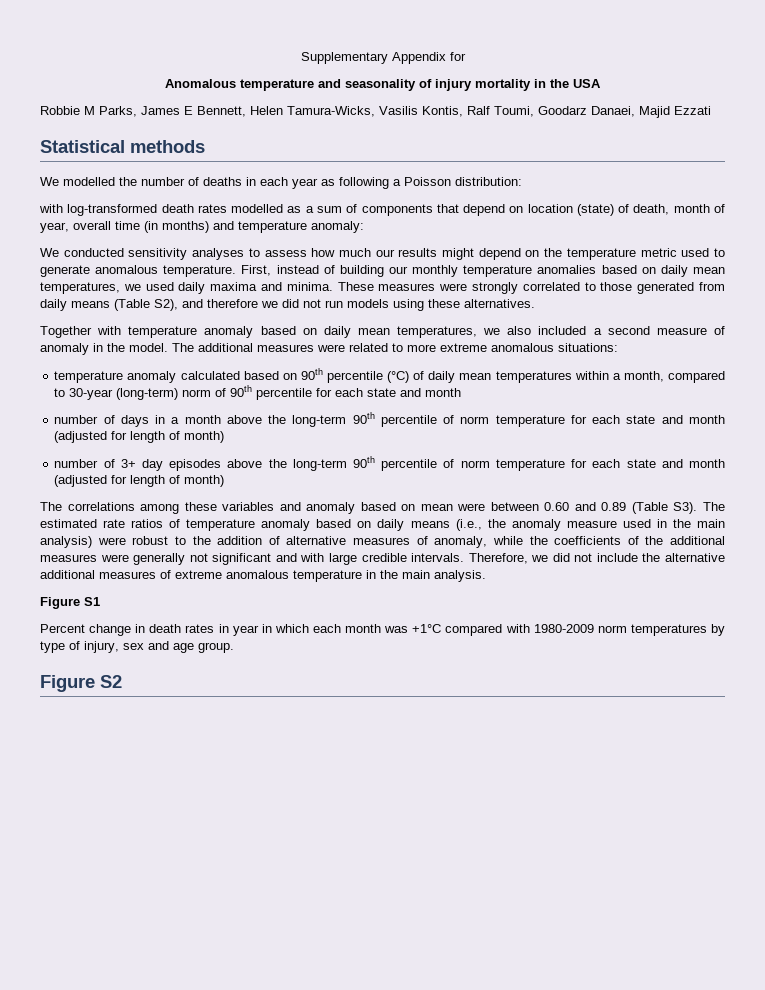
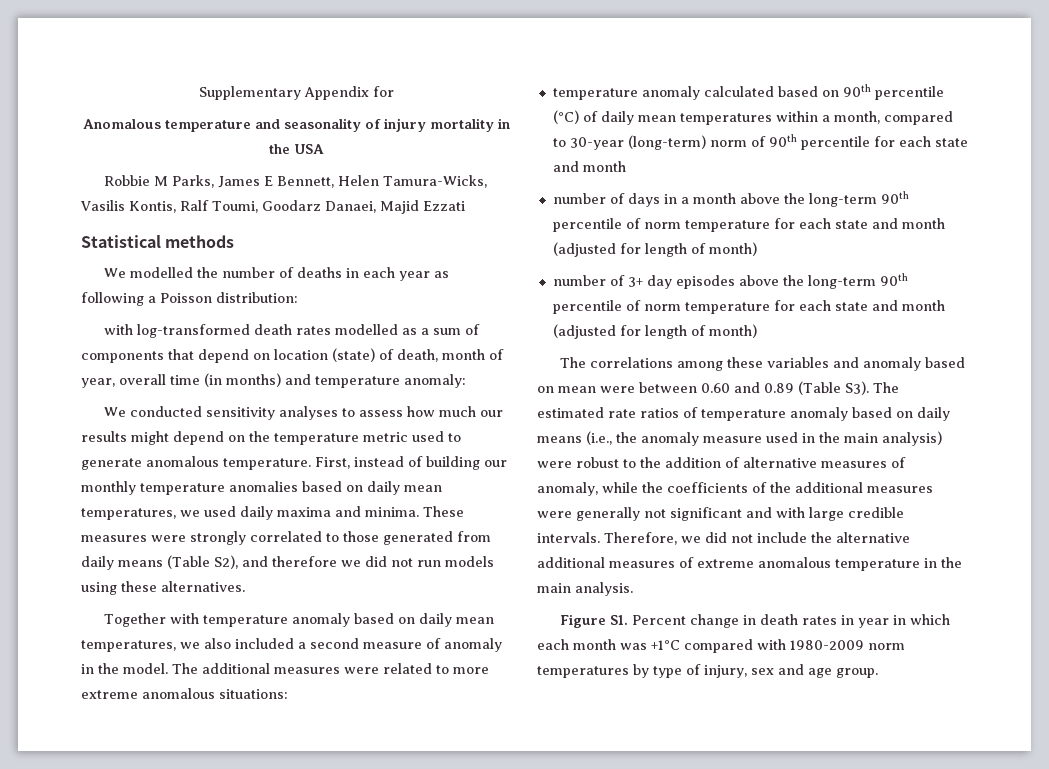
- Figure S1
- Percent change in death rates in year in which each month was +1°C compared with 1980-2009 norm temperatures by type of injury, sex and age group.
+ Figure S1. Percent change in death rates in year in which each month was +1°C compared with 1980-2009 norm temperatures by type of injury, sex and age group.
- Figure S2

